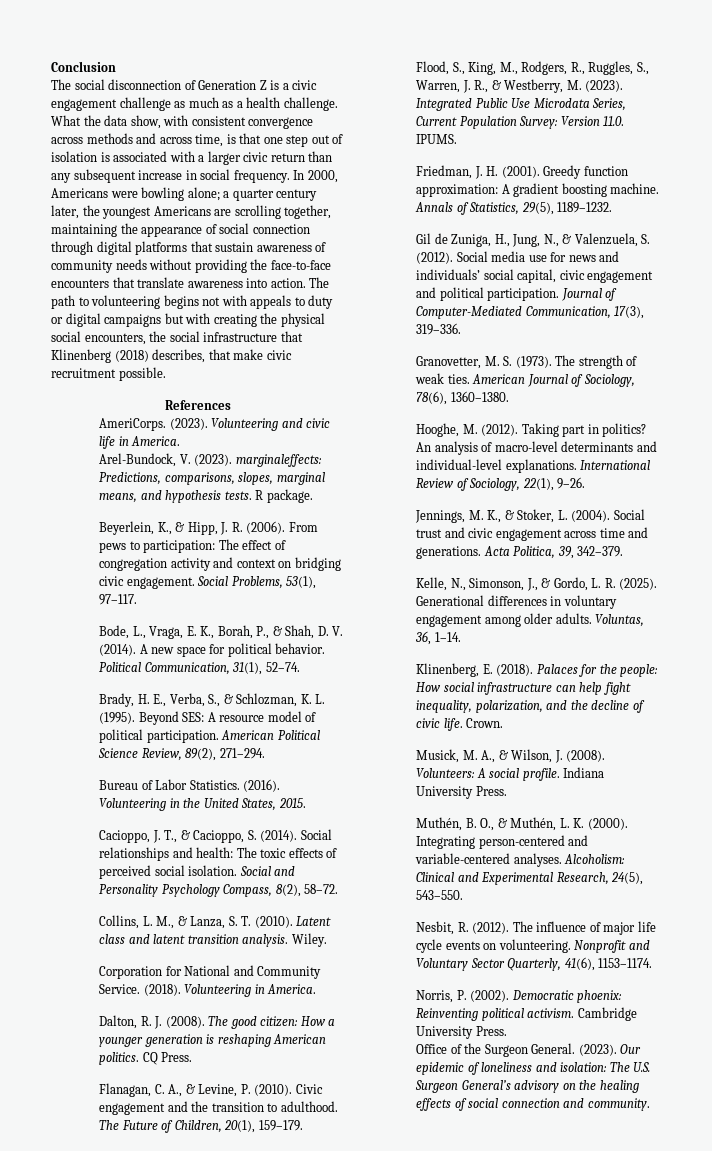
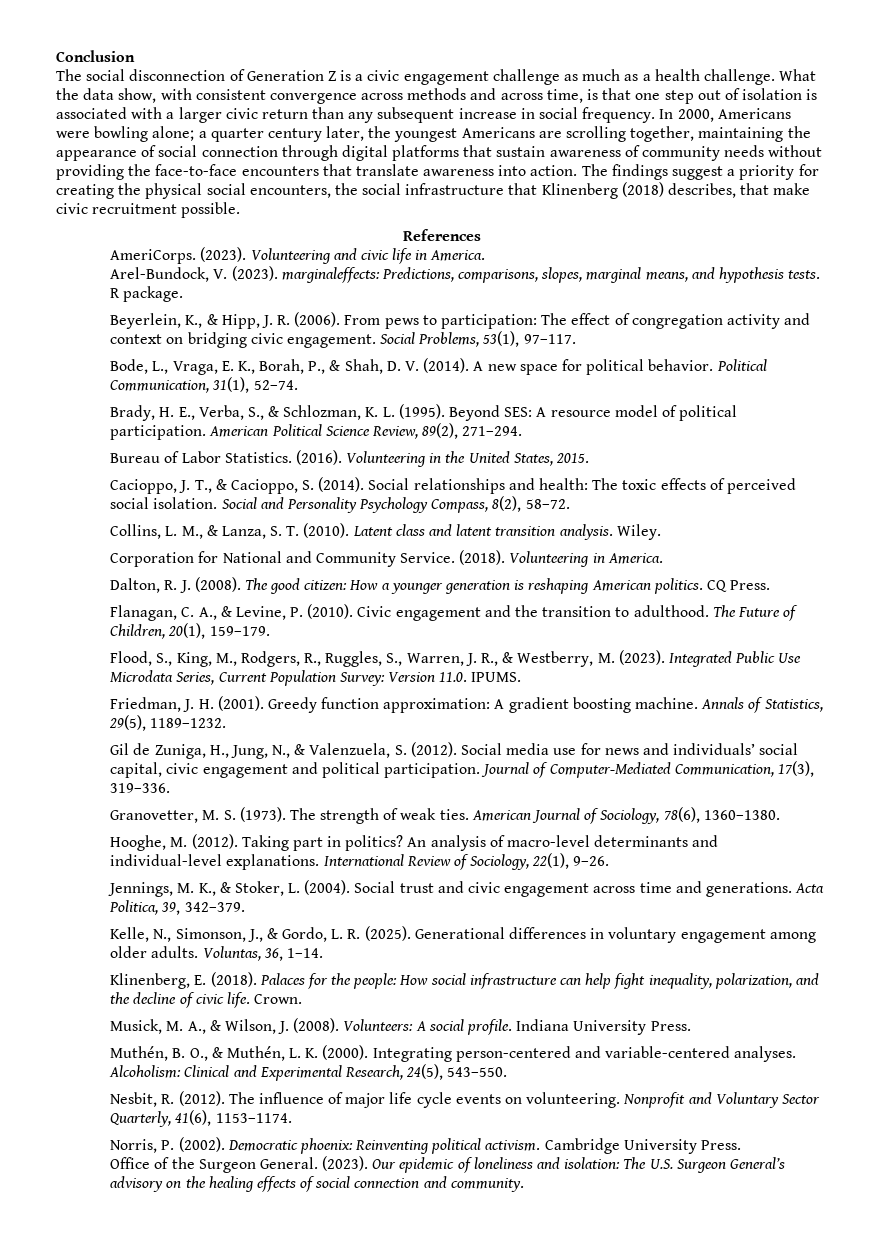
- The path to volunteering begins not with appeals to duty or digital campaigns but with creating the physical social encounters, the social infrastructure that Klinenberg (2018) describes, that make civic recruitment possible.
+ The findings suggest a priority for creating the physical social encounters, the social infrastructure that Klinenberg (2018) describes, that make civic recruitment possible.

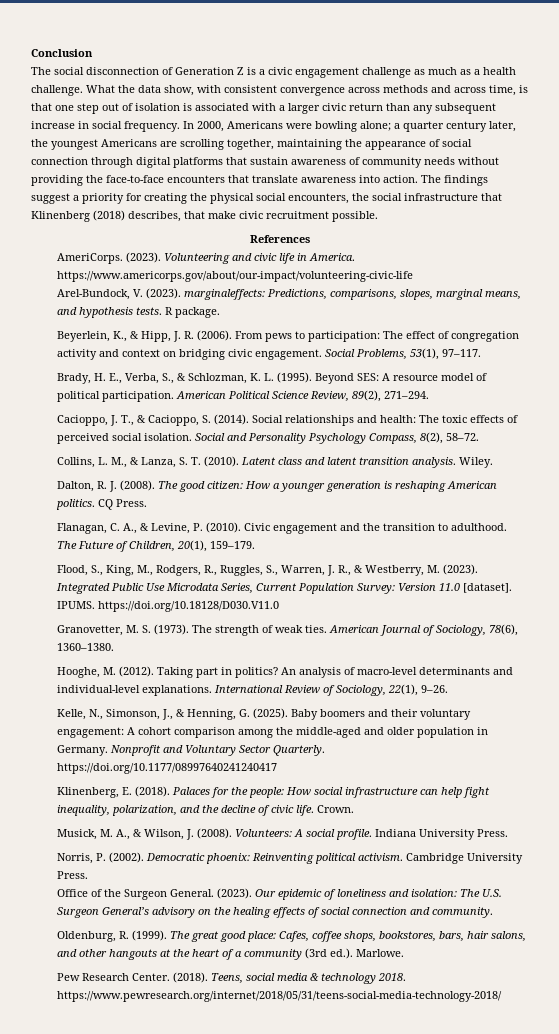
- Volunteering and civic life in America.
+ Volunteering and civic life in America. https://www.americorps.gov/about/our-impact/volunteering-civic-life
- Bode, L., Vraga, E. K., Borah, P., & Shah, D. V. (2014). A new space for political behavior. Political Communication, 31(1), 52–74.
- Bureau of Labor Statistics. (2016). Volunteering in the United States, 2015.
- Corporation for National and Community Service. (2018). Volunteering in America.
- Integrated Public Use Microdata Series, Current Population Survey: Version 11.0. IPUMS.
- Friedman, J. H. (2001). Greedy function approximation: A gradient boosting machine. Annals of Statistics, 29(5), 1189–1232.
- Gil de Zuniga, H., Jung, N., & Valenzuela, S. (2012). Social media use for news and individuals’ social capital, civic engagement and political participation. Journal of Computer-Mediated Communication, 17(3), 319–336.
+ Integrated Public Use Microdata Series, Current Population Survey: Version 11.0 [dataset]. IPUMS. https://doi.org/10.18128/D030.V11.0
- Jennings, M. K., & Stoker, L. (2004). Social trust and civic engagement across time and generations. Acta Politica, 39, 342–379.
- Kelle, N., Simonson, J., & Gordo, L. R. (2025). Generational differences in voluntary engagement among older adults. Voluntas, 36, 1–14.
+ Kelle, N., Simonson, J., & Henning, G. (2025). Baby boomers and their voluntary engagement: A cohort comparison among the middle-aged and older population in Germany. Nonprofit and Voluntary Sector Quarterly. https://doi.org/10.1177/08997640241240417
- Muthén, B. O., & Muthén, L. K. (2000). Integrating person-centered and variable-centered analyses. Alcoholism: Clinical and Experimental Research, 24(5), 543–550.
- Nesbit, R. (2012). The influence of major life cycle events on volunteering. Nonprofit and Voluntary Sector Quarterly, 41(6), 1153–1174.
+ Oldenburg, R. (1999). The great good place: Cafes, coffee shops, bookstores, bars, hair salons, and other hangouts at the heart of a community (3rd ed.). Marlowe.
+ Pew Research Center. (2018). Teens, social media & technology 2018. https://www.pewresearch.org/internet/2018/05/31/teens-social-media-technology-2018/

